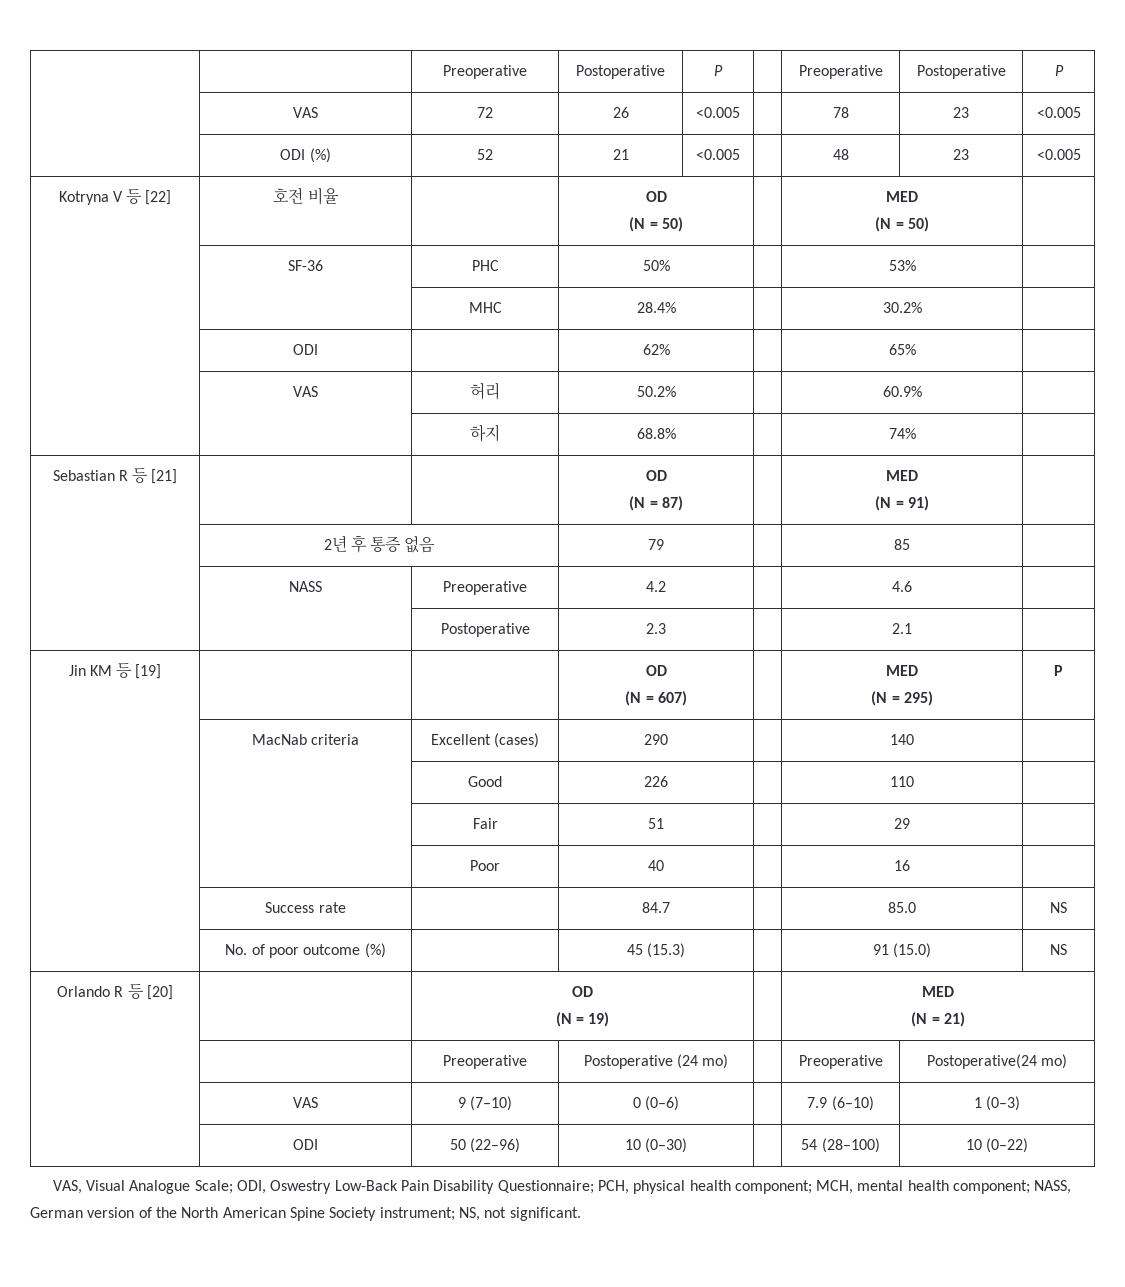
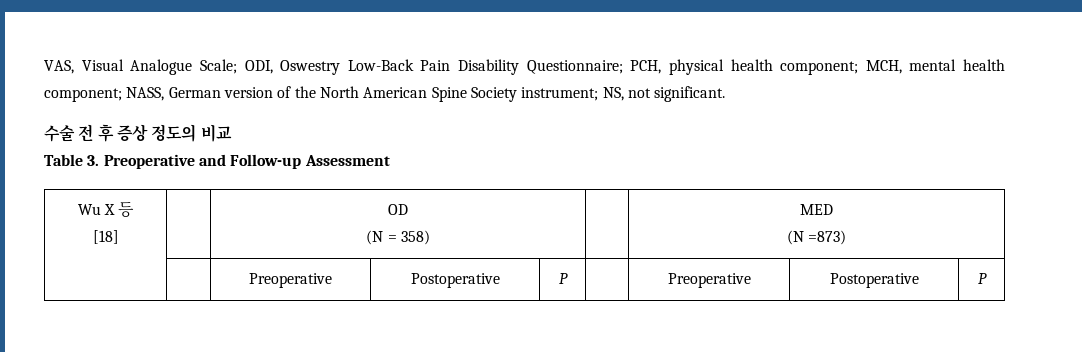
- | | Preoperative | Postoperative | P | | Preoperative | Postoperative | P
- | VAS | 72 | 26 | <0.005 | | 78 | 23 | <0.005
- | ODI (%) | 52 | 21 | <0.005 | | 48 | 23 | <0.005
- Kotryna V 등 [22] | 호전 비율 | | OD
- (N = 50) | | MED
- (N = 50) |
- | SF-36 | PHC | 50% | | 53% |
- | | MHC | 28.4% | | 30.2% |
- | ODI | | 62% | | 65% |
- | VAS | 허리 | 50.2% | | 60.9% |
- | | 하지 | 68.8% | | 74% |
- Sebastian R 등 [21] | | | OD
- (N = 87) | | MED
- (N = 91) |
- | 2년 후 통증 없음 | 79 | | 85 |
- | NASS | Preoperative | 4.2 | | 4.6 |
- | | Postoperative | 2.3 | | 2.1 |
- Jin KM 등 [19] | | | OD
- (N = 607) | | MED
- (N = 295) | P
- | MacNab criteria | Excellent (cases) | 290 | | 140 |
- | | Good | 226 | | 110 |
- | | Fair | 51 | | 29 |
- | | Poor | 40 | | 16 |
- | Success rate | | 84.7 | | 85.0 | NS
- | No. of poor outcome (%) | | 45 (15.3) | | 91 (15.0) | NS
- Orlando R 등 [20] | | OD
- (N = 19) | | MED
- (N = 21)
- | | Preoperative | Postoperative (24 mo) | | Preoperative | Postoperative(24 mo)
- | VAS | 9 (7–10) | 0 (0–6) | | 7.9 (6–10) | 1 (0–3)
- | ODI | 50 (22–96) | 10 (0–30) | | 54 (28–100) | 10 (0–22)
+ 수술 전 후 증상 정도의 비교
+ Table 3. Preoperative and Follow-up Assessment
+ Wu X 등
+ [18] | | OD
+ (N = 358) | | MED
+ (N =873)
+ | | Preoperative | Postoperative | P | | Preoperative | Postoperative | P

